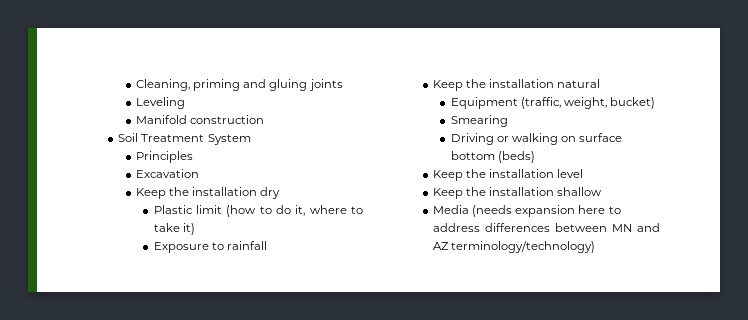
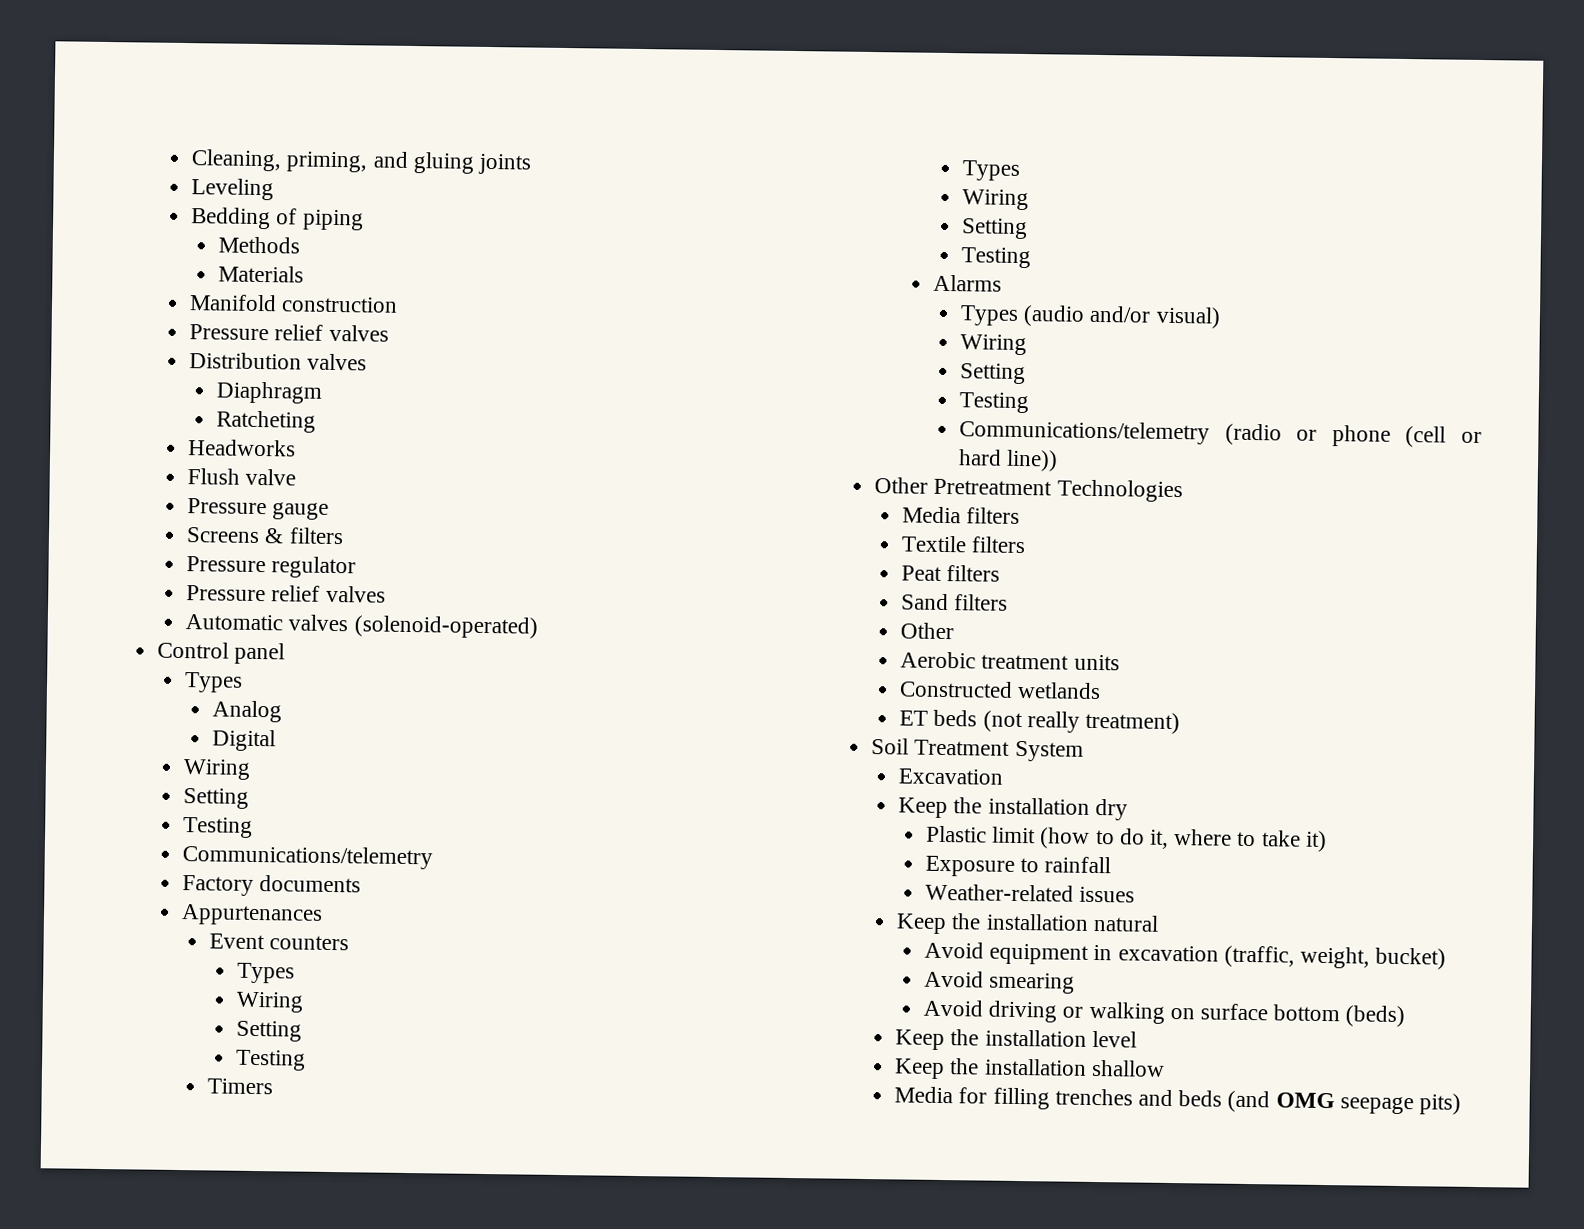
- Cleaning, priming and gluing joints
+ Cleaning, priming, and gluing joints
+ Bedding of piping
+ Methods
+ Materials
  Manifold construction
+ Pressure relief valves
+ Distribution valves
+ Diaphragm
+ Ratcheting
+ Headworks
+ Flush valve
+ Pressure gauge
+ Screens & filters
+ Pressure regulator
+ Pressure relief valves
+ Automatic valves (solenoid-operated)
+ Control panel
+ Types
+ Analog
+ Digital
+ Wiring
+ Setting
+ Testing
+ Communications/telemetry
+ Factory documents
+ Appurtenances
+ Event counters
+ Types
+ Wiring
+ Setting
+ Testing
+ Timers
+ Types
+ Wiring
+ Setting
+ Testing
+ Alarms
+ Types (audio and/or visual)
+ Wiring
+ Setting
+ Testing
+ Communications/telemetry (radio or phone (cell or hard line))
+ Other Pretreatment Technologies
+ Media filters
+ Textile filters
+ Peat filters
+ Sand filters
+ Other
+ Aerobic treatment units
+ Constructed wetlands
+ ET beds (not really treatment)
- Principles
+ Weather-related issues
- Equipment (traffic, weight, bucket)
+ Avoid equipment in excavation (traffic, weight, bucket)
- Smearing
- Driving or walking on surface bottom (beds)
+ Avoid smearing
+ Avoid driving or walking on surface bottom (beds)
- Media (needs expansion here to address differences between MN and AZ terminology/technology)
+ Media for filling trenches and beds (and OMG seepage pits)

